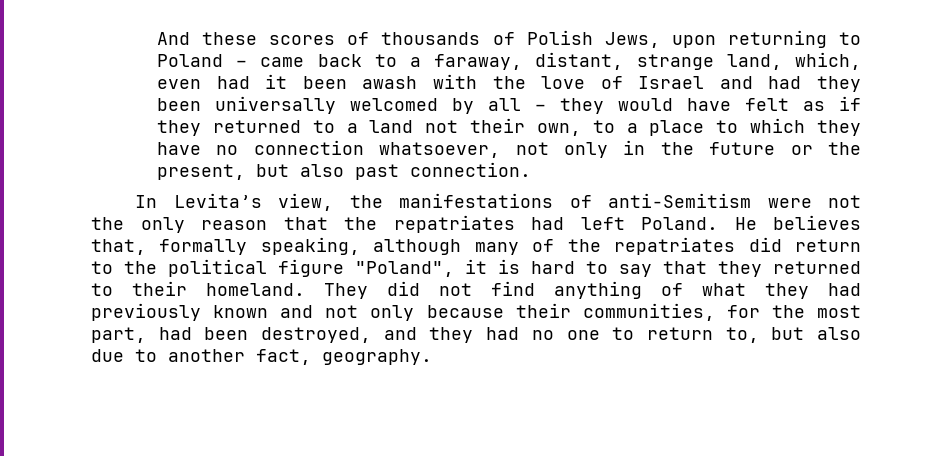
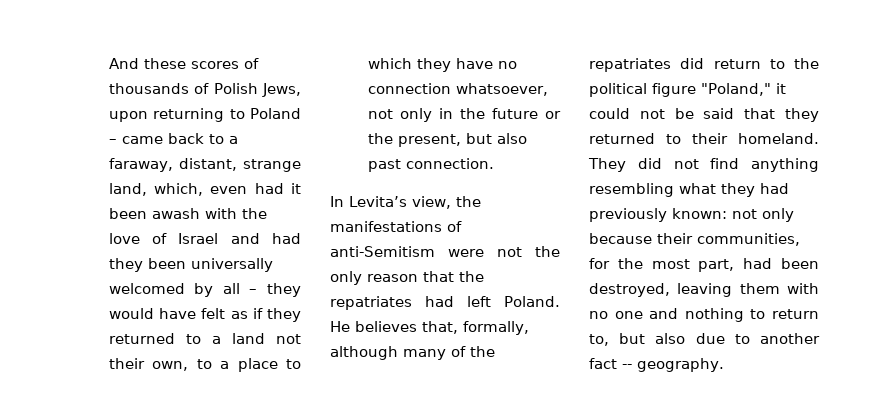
- He believes that, formally speaking, although many of the repatriates did return to the political figure "Poland", it is hard to say that they returned to their homeland.
+ He believes that, formally, although many of the repatriates did return to the political figure "Poland," it could not be said that they returned to their homeland.
- They did not find anything of what they had previously known and not only because their communities, for the most part, had been destroyed, and they had no one to return to, but also due to another fact, geography.
+ They did not find anything resembling what they had previously known: not only because their communities, for the most part, had been destroyed, leaving them with no one and nothing to return to, but also due to another fact -- geography.

